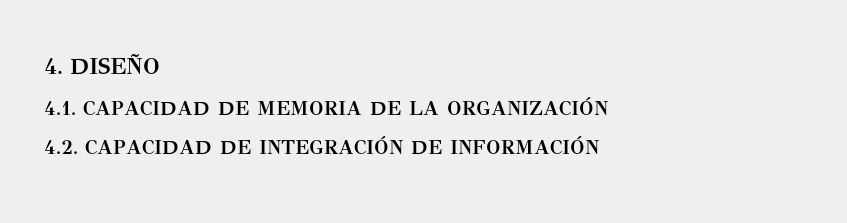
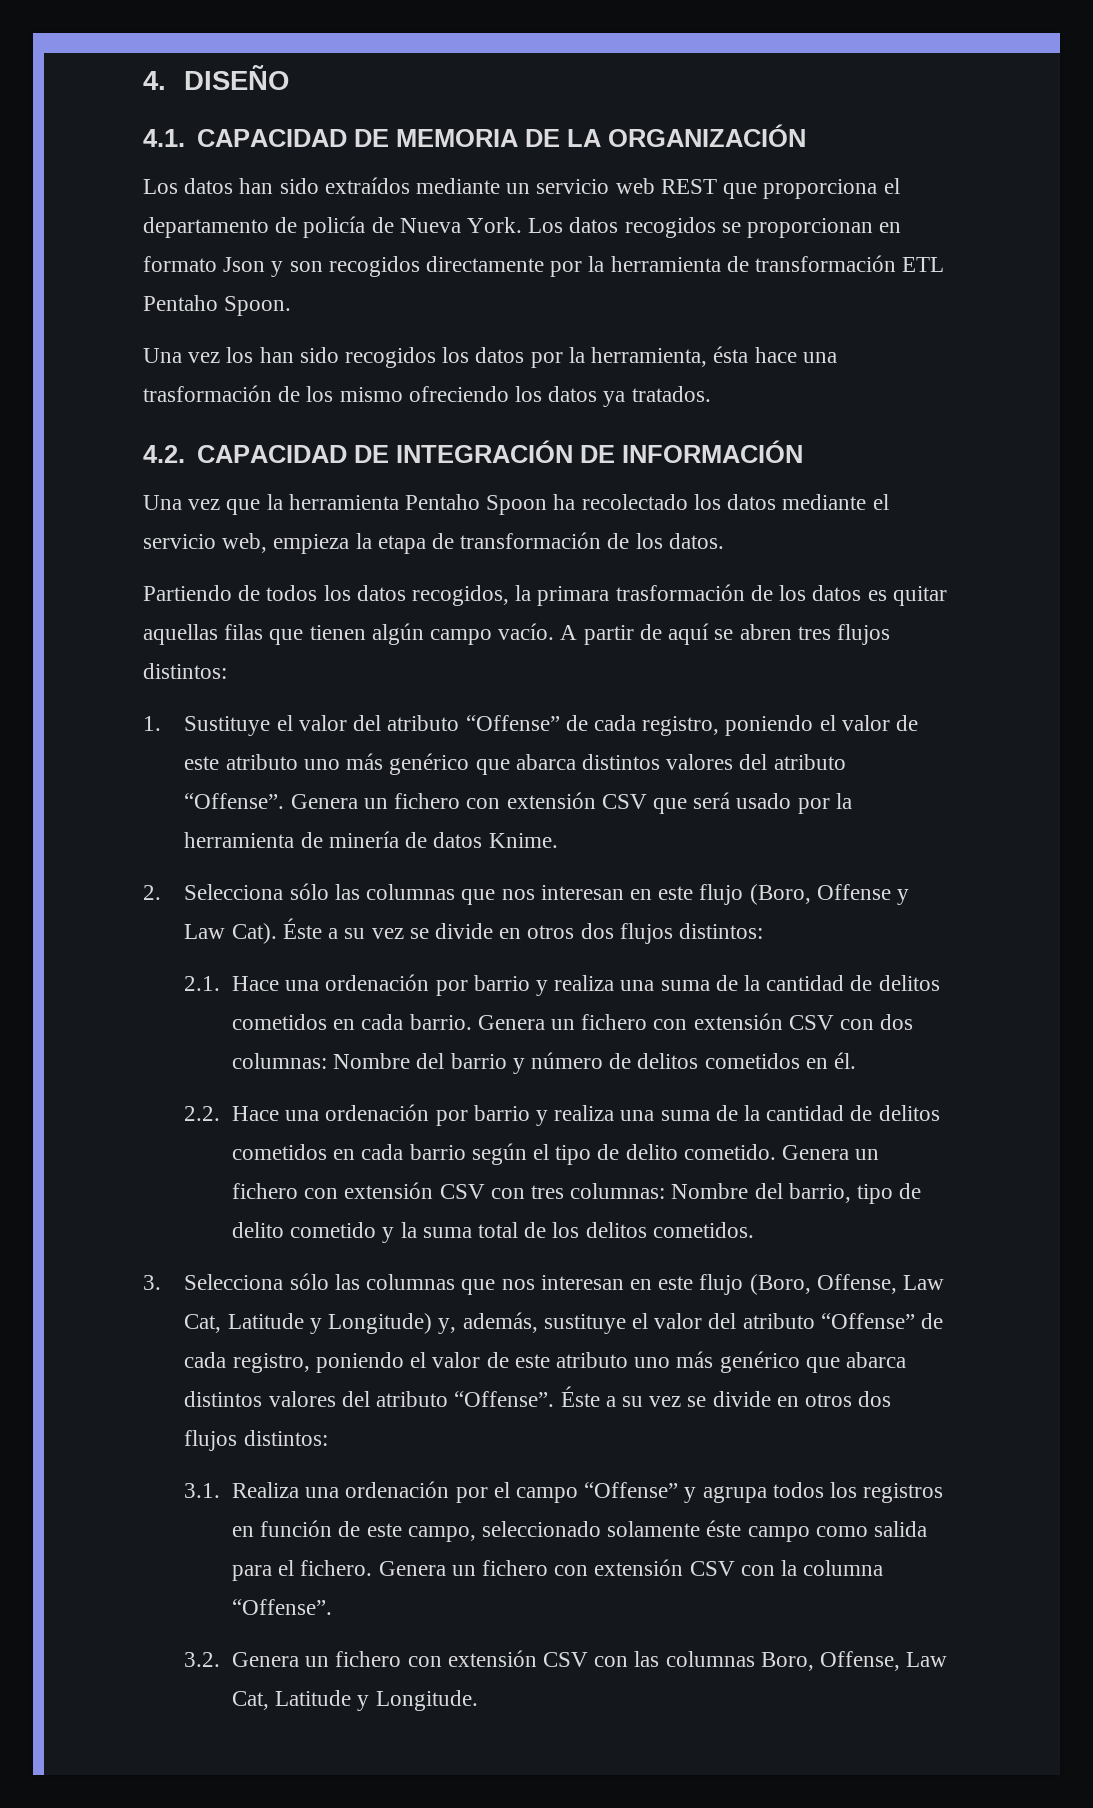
+ Los datos han sido extraídos mediante un servicio web REST que proporciona el departamento de policía de Nueva York. Los datos recogidos se proporcionan en formato Json y son recogidos directamente por la herramienta de transformación ETL Pentaho Spoon.
+ Una vez los han sido recogidos los datos por la herramienta, ésta hace una trasformación de los mismo ofreciendo los datos ya tratados.
+ Una vez que la herramienta Pentaho Spoon ha recolectado los datos mediante el servicio web, empieza la etapa de transformación de los datos.
+ Partiendo de todos los datos recogidos, la primara trasformación de los datos es quitar aquellas filas que tienen algún campo vacío. A partir de aquí se abren tres flujos distintos:
+ 1. Sustituye el valor del atributo “Offense” de cada registro, poniendo el valor de este atributo uno más genérico que abarca distintos valores del atributo “Offense”. Genera un fichero con extensión CSV que será usado por la herramienta de minería de datos Knime.
+ 2. Selecciona sólo las columnas que nos interesan en este flujo (Boro, Offense y Law Cat). Éste a su vez se divide en otros dos flujos distintos:
+ 2.1. Hace una ordenación por barrio y realiza una suma de la cantidad de delitos cometidos en cada barrio. Genera un fichero con extensión CSV con dos columnas: Nombre del barrio y número de delitos cometidos en él.
+ 2.2. Hace una ordenación por barrio y realiza una suma de la cantidad de delitos cometidos en cada barrio según el tipo de delito cometido. Genera un fichero con extensión CSV con tres columnas: Nombre del barrio, tipo de delito cometido y la suma total de los delitos cometidos.
+ 3. Selecciona sólo las columnas que nos interesan en este flujo (Boro, Offense, Law Cat, Latitude y Longitude) y, además, sustituye el valor del atributo “Offense” de cada registro, poniendo el valor de este atributo uno más genérico que abarca distintos valores del atributo “Offense”. Éste a su vez se divide en otros dos flujos distintos:
+ 3.1. Realiza una ordenación por el campo “Offense” y agrupa todos los registros en función de este campo, seleccionado solamente éste campo como salida para el fichero. Genera un fichero con extensión CSV con la columna “Offense”.
+ 3.2. Genera un fichero con extensión CSV con las columnas Boro, Offense, Law Cat, Latitude y Longitude.

